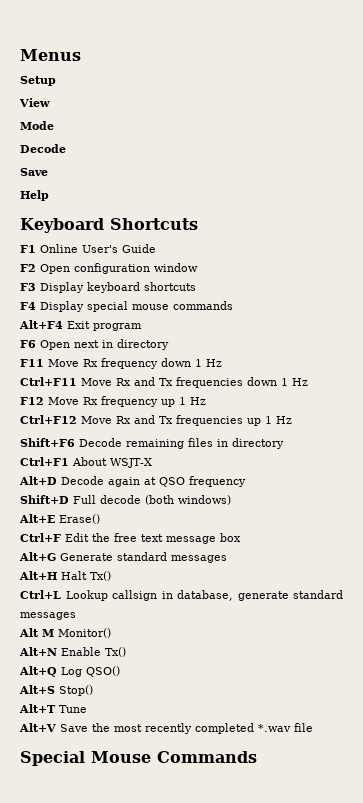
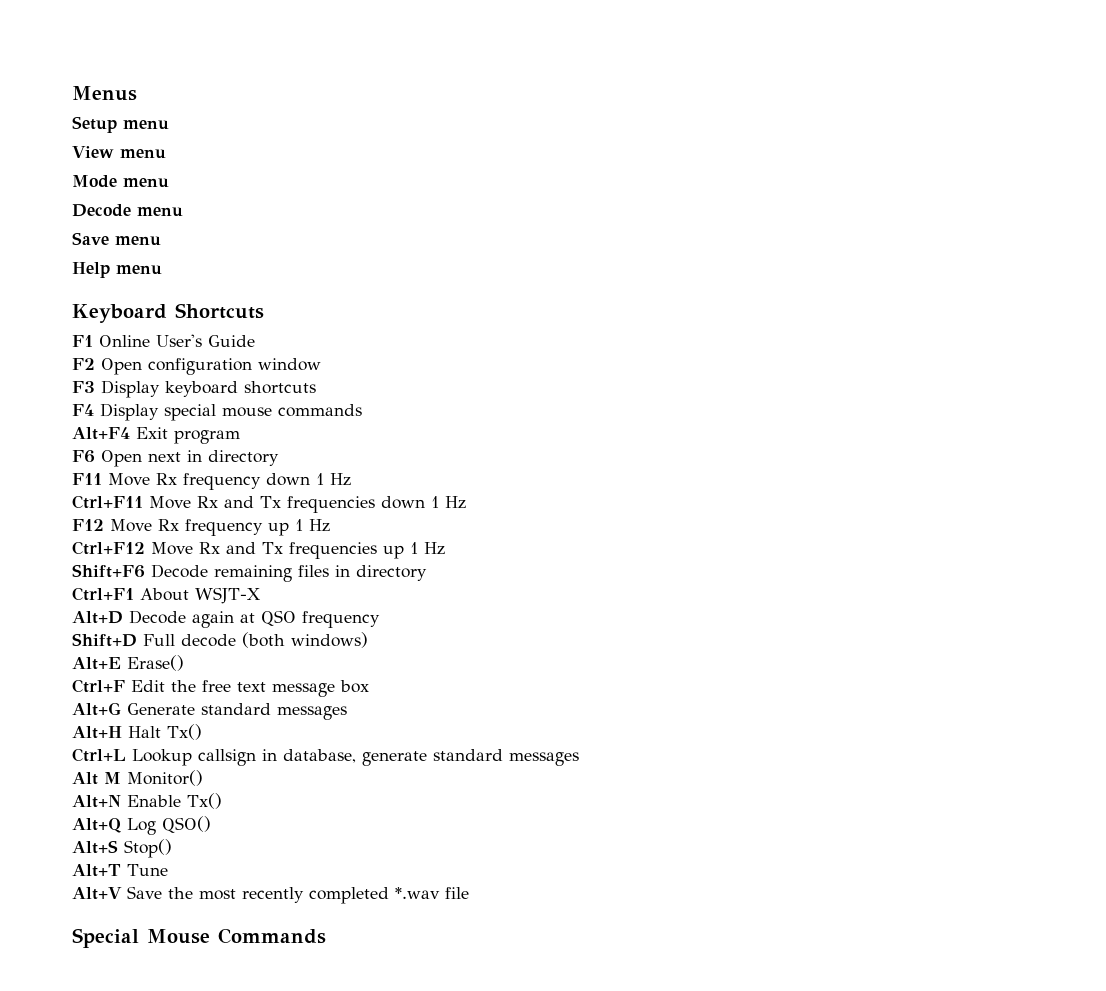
- Setup
+ Setup menu
- View
+ View menu
- Mode
- Decode
- Save
+ Mode menu
+ Decode menu
+ Save menu
- Help
+ Help menu

